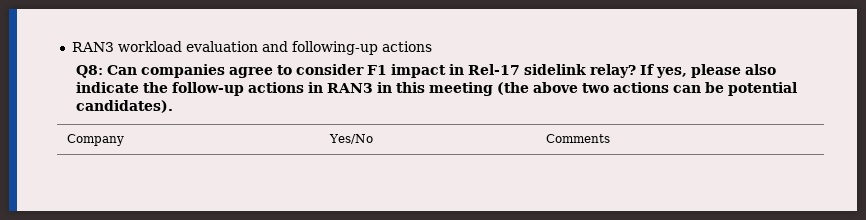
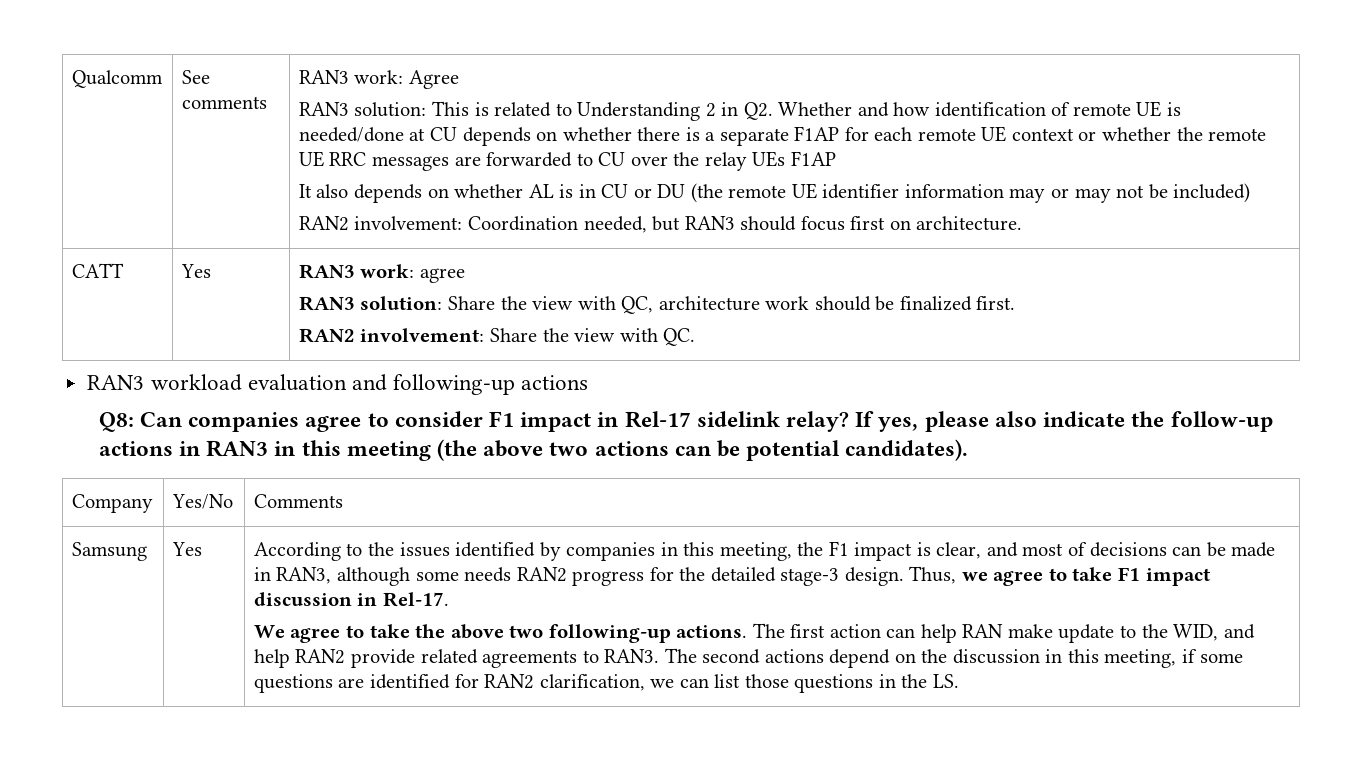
+ Qualcomm | See comments | RAN3 work: Agree
+ RAN3 solution: This is related to Understanding 2 in Q2. Whether and how identification of remote UE is needed/done at CU depends on whether there is a separate F1AP for each remote UE context or whether the remote UE RRC messages are forwarded to CU over the relay UEs F1AP
+ It also depends on whether AL is in CU or DU (the remote UE identifier information may or may not be included)
+ RAN2 involvement: Coordination needed, but RAN3 should focus first on architecture.
+ CATT | Yes | RAN3 work: agree
+ RAN3 solution: Share the view with QC, architecture work should be finalized first.
+ RAN2 involvement: Share the view with QC.
+ Samsung | Yes | According to the issues identified by companies in this meeting, the F1 impact is clear, and most of decisions can be made in RAN3, although some needs RAN2 progress for the detailed stage-3 design. Thus, we agree to take F1 impact discussion in Rel-17.
+ We agree to take the above two following-up actions. The first action can help RAN make update to the WID, and help RAN2 provide related agreements to RAN3. The second actions depend on the discussion in this meeting, if some questions are identified for RAN2 clarification, we can list those questions in the LS.

